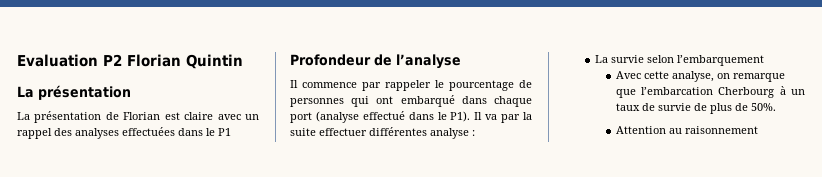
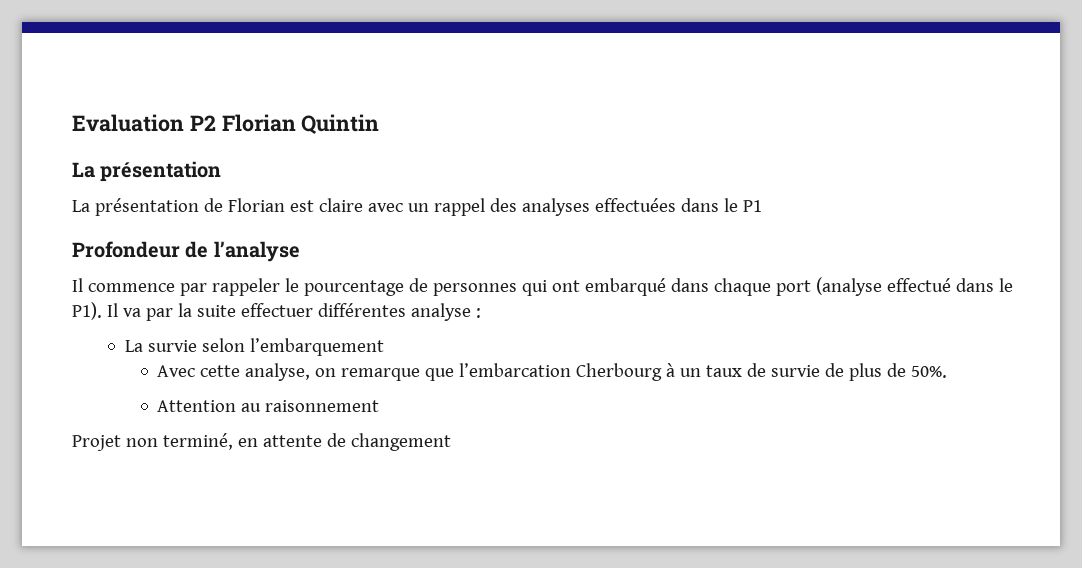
+ Projet non terminé, en attente de changement

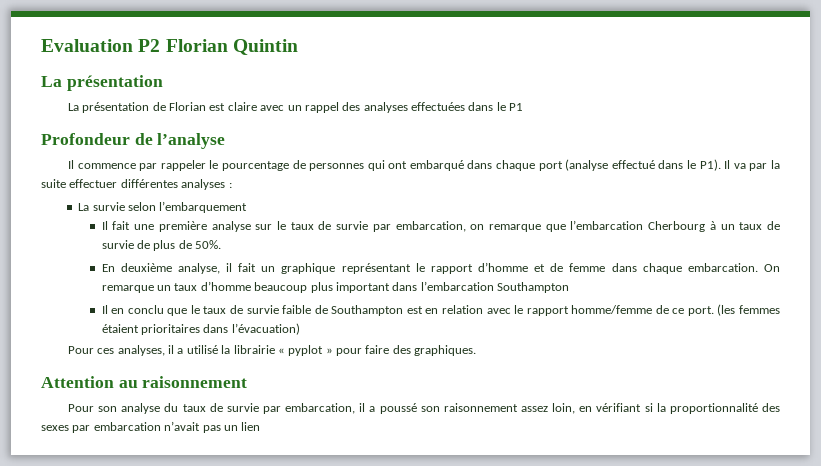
- Il commence par rappeler le pourcentage de personnes qui ont embarqué dans chaque port (analyse effectué dans le P1). Il va par la suite effectuer différentes analyse :
+ Il commence par rappeler le pourcentage de personnes qui ont embarqué dans chaque port (analyse effectué dans le P1). Il va par la suite effectuer différentes analyses :
- Avec cette analyse, on remarque que l’embarcation Cherbourg à un taux de survie de plus de 50%.
+ Il fait une première analyse sur le taux de survie par embarcation, on remarque que l’embarcation Cherbourg à un taux de survie de plus de 50%.
+ En deuxième analyse, il fait un graphique représentant le rapport d’homme et de femme dans chaque embarcation. On remarque un taux d’homme beaucoup plus important dans l’embarcation Southampton
+ Il en conclu que le taux de survie faible de Southampton est en relation avec le rapport homme/femme de ce port. (les femmes étaient prioritaires dans l’évacuation)
+ Pour ces analyses, il a utilisé la librairie « pyplot » pour faire des graphiques.
  Attention au raisonnement
- Projet non terminé, en attente de changement
+ Pour son analyse du taux de survie par embarcation, il a poussé son raisonnement assez loin, en vérifiant si la proportionnalité des sexes par embarcation n’avait pas un lien

